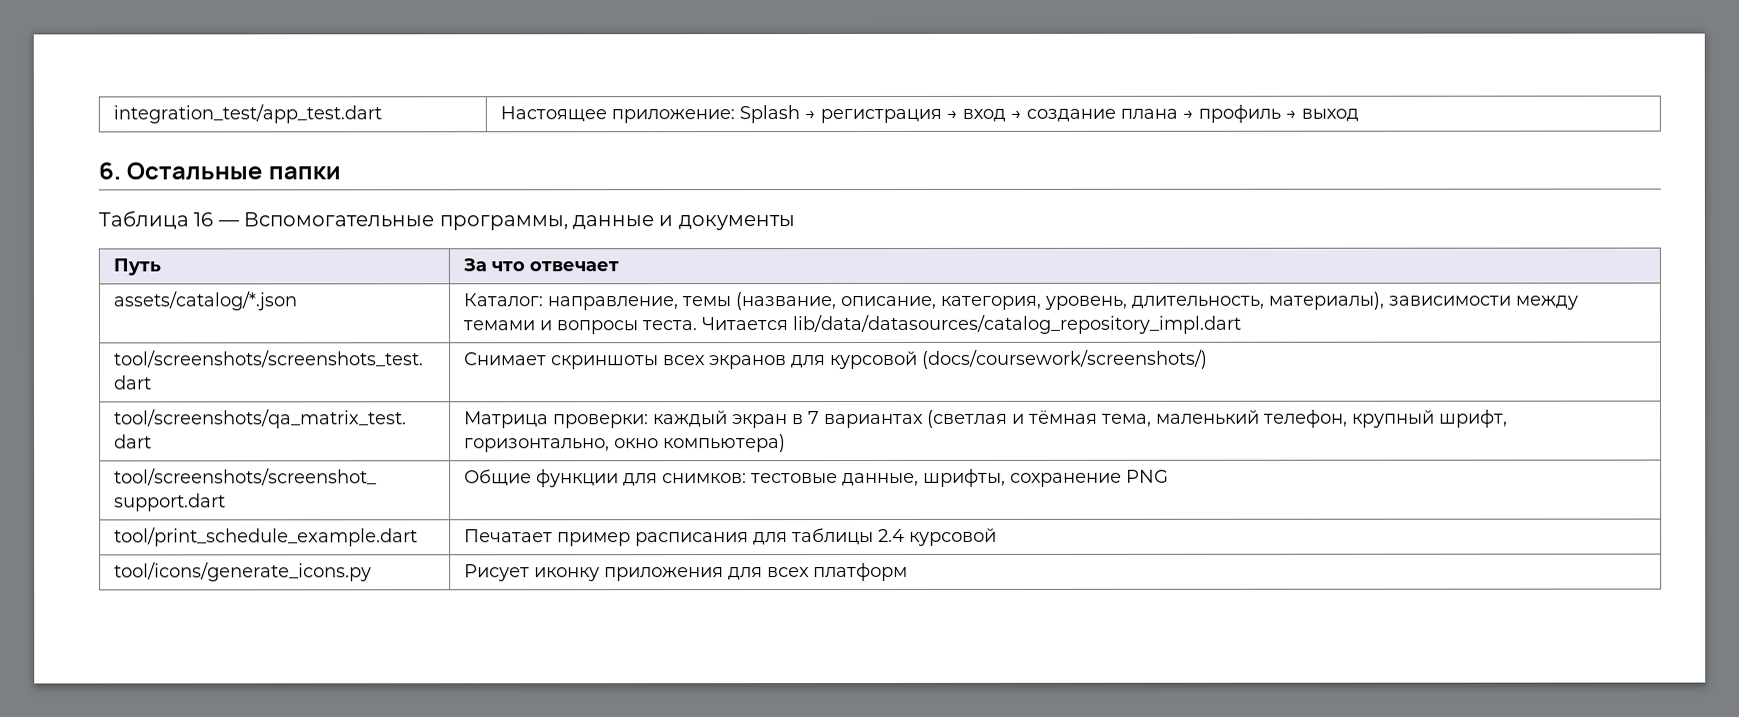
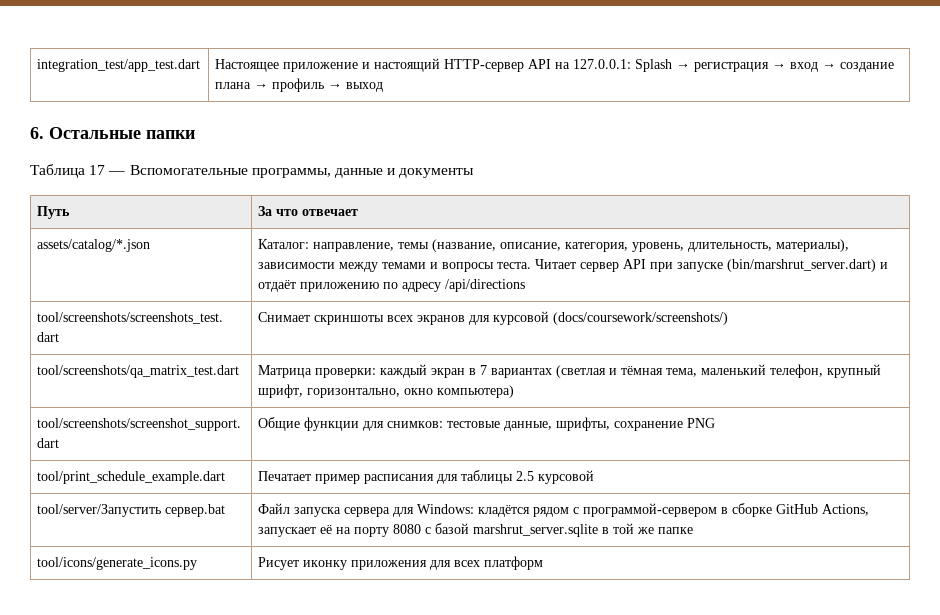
- integration_test/app_test.dart | Настоящее приложение: Splash → регистрация → вход → создание плана → профиль → выход
+ integration_test/app_test.dart | Настоящее приложение и настоящий HTTP-сервер API на 127.0.0.1: Splash → регистрация → вход → создание плана → профиль → выход
- Таблица 16 — Вспомогательные программы, данные и документы
+ Таблица 17 — Вспомогательные программы, данные и документы
- assets/catalog/*.json | Каталог: направление, темы (название, описание, категория, уровень, длительность, материалы), зависимости между темами и вопросы теста. Читается lib/data/datasources/catalog_repository_impl.dart
+ assets/catalog/*.json | Каталог: направление, темы (название, описание, категория, уровень, длительность, материалы), зависимости между темами и вопросы теста. Читает сервер API при запуске (bin/marshrut_server.dart) и отдаёт приложению по адресу /api/directions
- tool/print_schedule_example.dart | Печатает пример расписания для таблицы 2.4 курсовой
+ tool/print_schedule_example.dart | Печатает пример расписания для таблицы 2.5 курсовой
+ tool/server/Запустить сервер.bat | Файл запуска сервера для Windows: кладётся рядом с программой-сервером в сборке GitHub Actions, запускает её на порту 8080 с базой marshrut_server.sqlite в той же папке

